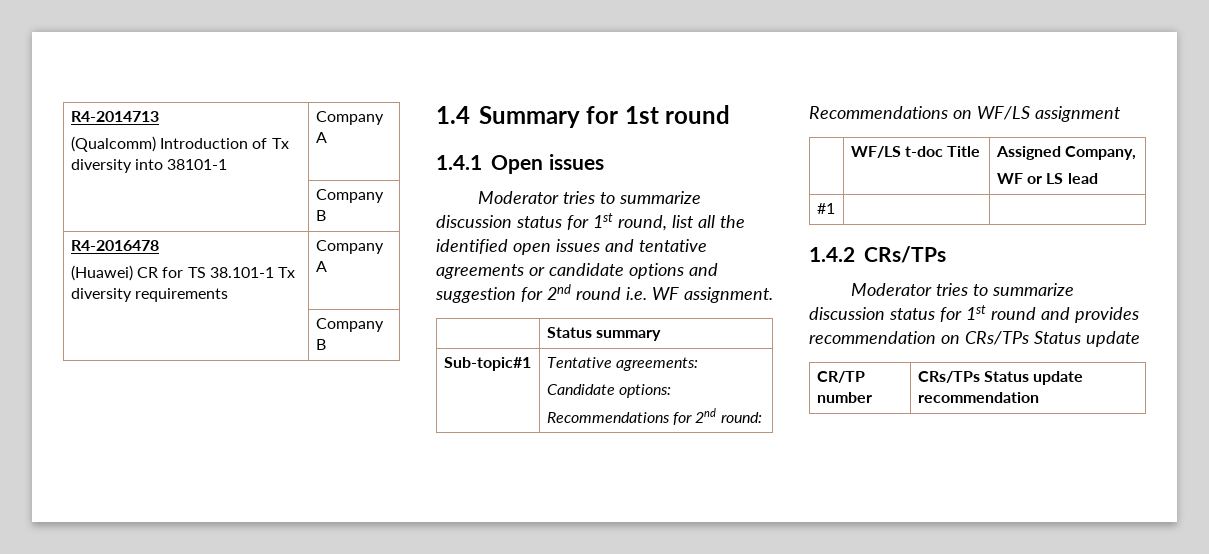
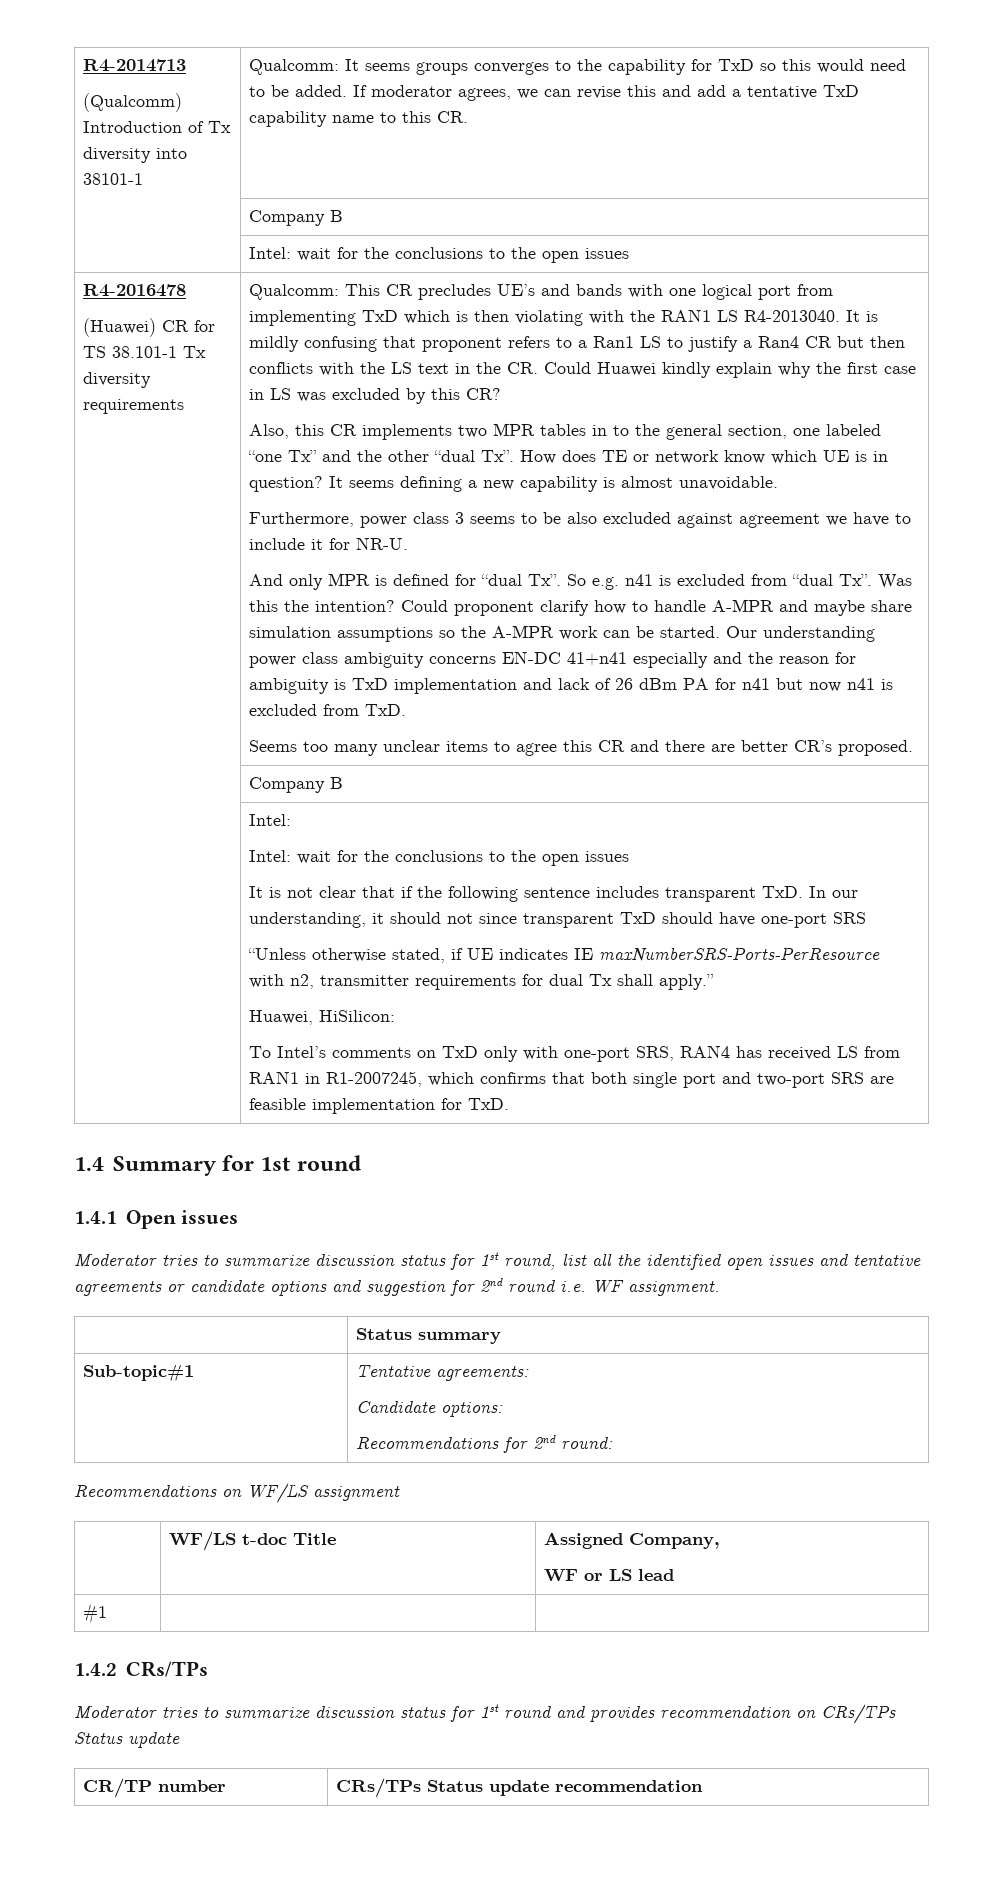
- (Qualcomm) Introduction of Tx diversity into 38101-1 | Company A
+ (Qualcomm) Introduction of Tx diversity into 38101-1 | Qualcomm: It seems groups converges to the capability for TxD so this would need to be added. If moderator agrees, we can revise this and add a tentative TxD capability name to this CR.
  | Company B
+ | Intel: wait for the conclusions to the open issues
- (Huawei) CR for TS 38.101-1 Tx diversity requirements | Company A
+ (Huawei) CR for TS 38.101-1 Tx diversity requirements | Qualcomm: This CR precludes UE’s and bands with one logical port from implementing TxD which is then violating with the RAN1 LS R4-2013040. It is mildly confusing that proponent refers to a Ran1 LS to justify a Ran4 CR but then conflicts with the LS text in the CR. Could Huawei kindly explain why the first case in LS was excluded by this CR?
+ Also, this CR implements two MPR tables in to the general section, one labeled “one Tx” and the other “dual Tx”. How does TE or network know which UE is in question? It seems defining a new capability is almost unavoidable.
+ Furthermore, power class 3 seems to be also excluded against agreement we have to include it for NR-U.
+ And only MPR is defined for “dual Tx”. So e.g. n41 is excluded from “dual Tx”. Was this the intention? Could proponent clarify how to handle A-MPR and maybe share simulation assumptions so the A-MPR work can be started. Our understanding power class ambiguity concerns EN-DC 41+n41 especially and the reason for ambiguity is TxD implementation and lack of 26 dBm PA for n41 but now n41 is excluded from TxD.
+ Seems too many unclear items to agree this CR and there are better CR’s proposed.
  | Company B
+ | Intel:
+ Intel: wait for the conclusions to the open issues
+ It is not clear that if the following sentence includes transparent TxD. In our understanding, it should not since transparent TxD should have one-port SRS
+ “Unless otherwise stated, if UE indicates IE maxNumberSRS-Ports-PerResource with n2, transmitter requirements for dual Tx shall apply.”
+ Huawei, HiSilicon:
+ To Intel’s comments on TxD only with one-port SRS, RAN4 has received LS from RAN1 in R1-2007245, which confirms that both single port and two-port SRS are feasible implementation for TxD.

